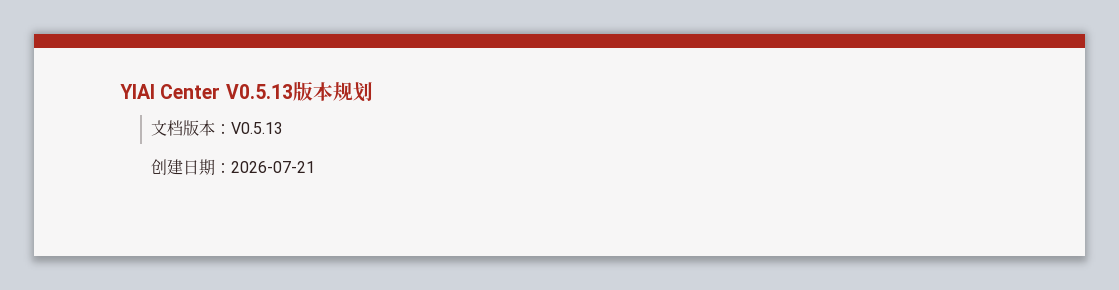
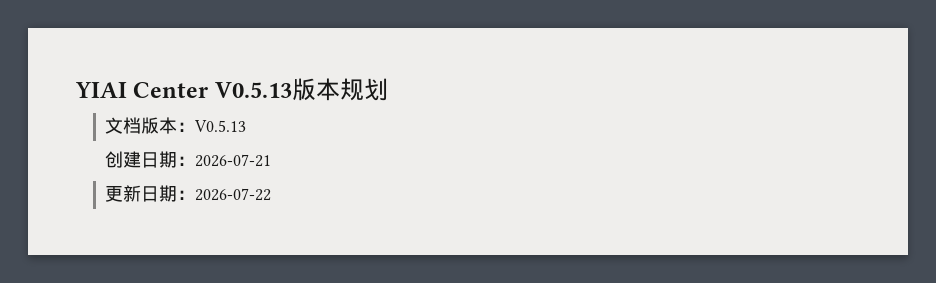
+ 更新日期：2026-07-22

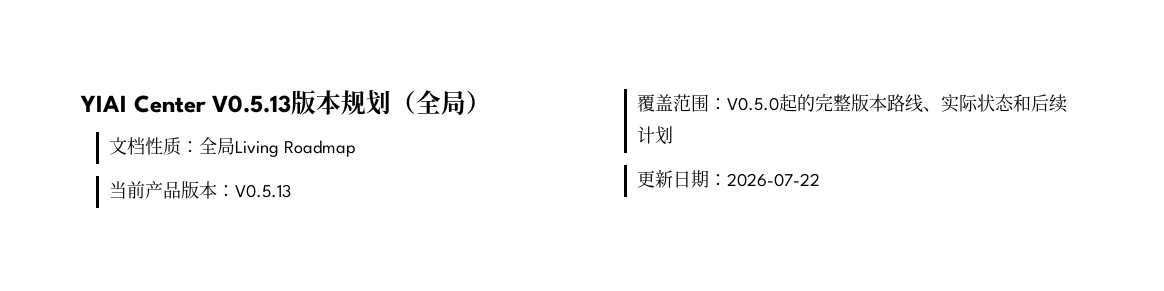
- YIAI Center V0.5.13版本规划
+ YIAI Center V0.5.13版本规划（全局）
- 文档版本：V0.5.13
- 创建日期：2026-07-21
+ 文档性质：全局Living Roadmap
+ 当前产品版本：V0.5.13
+ 覆盖范围：V0.5.0起的完整版本路线、实际状态和后续计划

